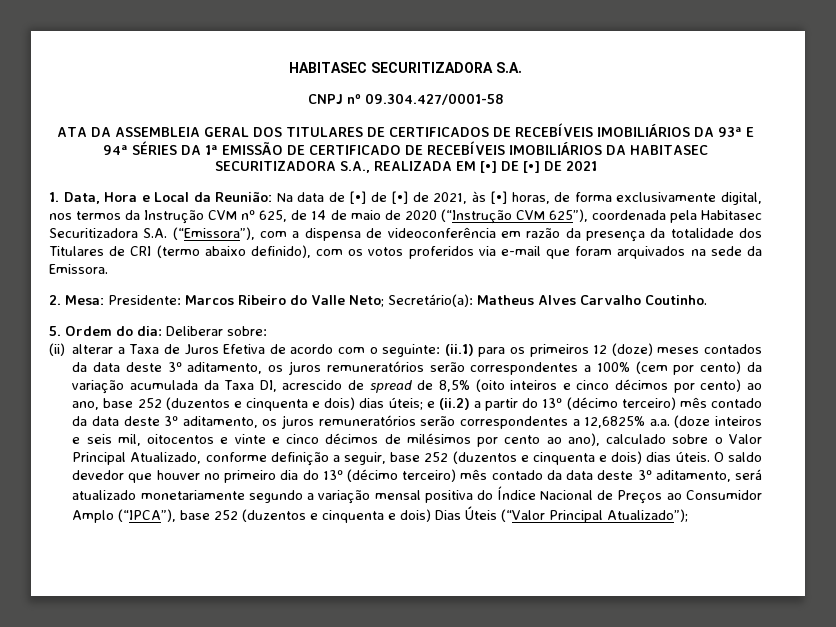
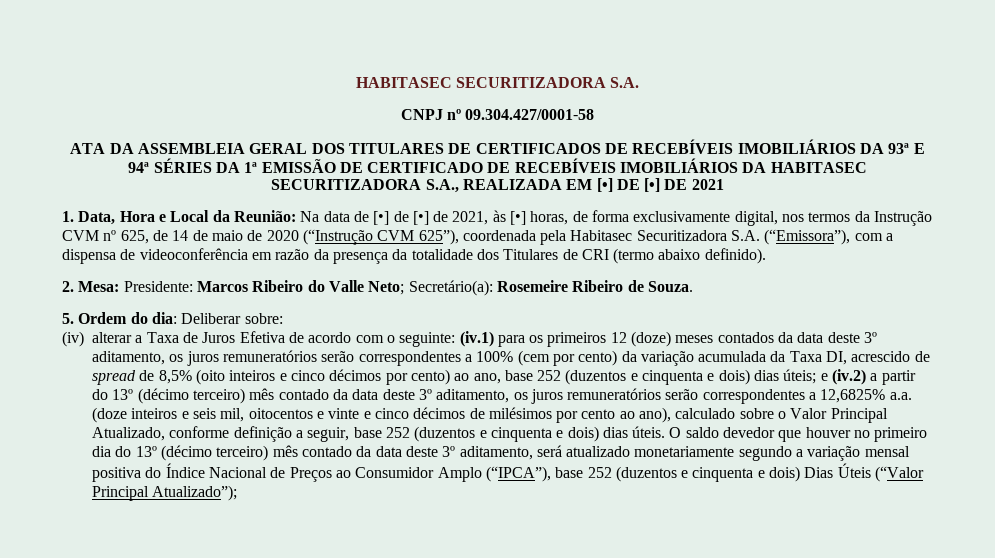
- Na data de [•] de [•] de 2021, às [•] horas, de forma exclusivamente digital, nos termos da Instrução CVM nº 625, de 14 de maio de 2020 (“Instrução CVM 625”), coordenada pela Habitasec Securitizadora S.A. (“Emissora”), com a dispensa de videoconferência em razão da presença da totalidade dos Titulares de CRI (termo abaixo definido), com os votos proferidos via e-mail que foram arquivados na sede da Emissora.
+ Na data de [•] de [•] de 2021, às [•] horas, de forma exclusivamente digital, nos termos da Instrução CVM nº 625, de 14 de maio de 2020 (“Instrução CVM 625”), coordenada pela Habitasec Securitizadora S.A. (“Emissora”), com a dispensa de videoconferência em razão da presença da totalidade dos Titulares de CRI (termo abaixo definido).
- 2. Mesa: Presidente: Marcos Ribeiro do Valle Neto; Secretário(a): Matheus Alves Carvalho Coutinho.
+ 2. Mesa: Presidente: Marcos Ribeiro do Valle Neto; Secretário(a): Rosemeire Ribeiro de Souza.
- (ii) alterar a Taxa de Juros Efetiva de acordo com o seguinte:
+ (iv) alterar a Taxa de Juros Efetiva de acordo com o seguinte:
- (ii.1) para os primeiros 12 (doze) meses contados da data deste 3º aditamento, os juros remuneratórios serão correspondentes a 100% (cem por cento) da variação acumulada da Taxa DI, acrescido de spread de 8,5% (oito inteiros e cinco décimos por cento) ao ano, base 252 (duzentos e cinquenta e dois) dias úteis;
+ (iv.1) para os primeiros 12 (doze) meses contados da data deste 3º aditamento, os juros remuneratórios serão correspondentes a 100% (cem por cento) da variação acumulada da Taxa DI, acrescido de spread de 8,5% (oito inteiros e cinco décimos por cento) ao ano, base 252 (duzentos e cinquenta e dois) dias úteis;
- e (ii.2) a partir do 13º (décimo terceiro) mês contado da data deste 3º aditamento, os juros remuneratórios serão correspondentes a 12,6825% a.a. (doze inteiros e seis mil, oitocentos e vinte e cinco décimos de milésimos por cento ao ano), calculado sobre o Valor Principal Atualizado, conforme definição a seguir, base 252 (duzentos e cinquenta e dois) dias úteis.
+ e (iv.2) a partir do 13º (décimo terceiro) mês contado da data deste 3º aditamento, os juros remuneratórios serão correspondentes a 12,6825% a.a. (doze inteiros e seis mil, oitocentos e vinte e cinco décimos de milésimos por cento ao ano), calculado sobre o Valor Principal Atualizado, conforme definição a seguir, base 252 (duzentos e cinquenta e dois) dias úteis.

